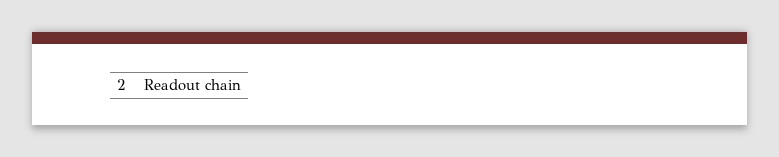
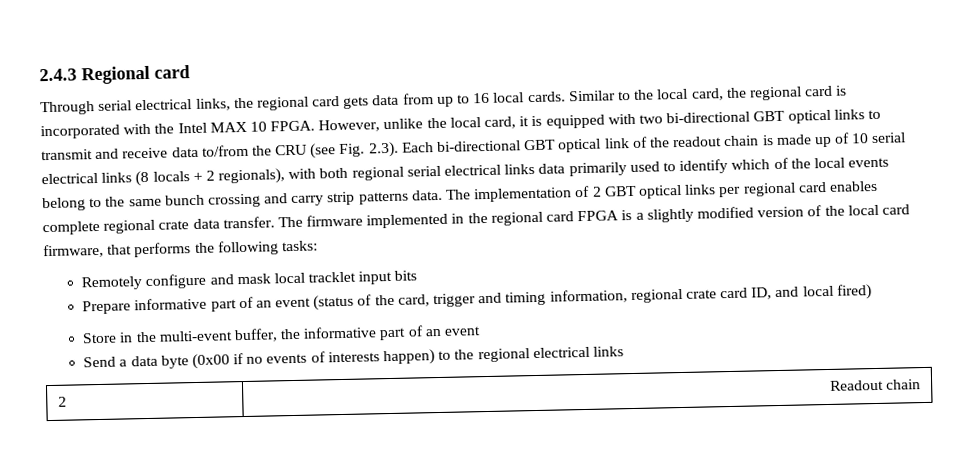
+ 2.4.3 Regional card
+ Through serial electrical links, the regional card gets data from up to 16 local cards. Similar to the local card, the regional card is incorporated with the Intel MAX 10 FPGA. However, unlike the local card, it is equipped with two bi-directional GBT optical links to transmit and receive data to/from the CRU (see Fig. 2.3). Each bi-directional GBT optical link of the readout chain is made up of 10 serial electrical links (8 locals + 2 regionals), with both regional serial electrical links data primarily used to identify which of the local events belong to the same bunch crossing and carry strip patterns data. The implementation of 2 GBT optical links per regional card enables complete regional crate data transfer. The firmware implemented in the regional card FPGA is a slightly modified version of the local card firmware, that performs the following tasks:
+ Remotely configure and mask local tracklet input bits
+ Prepare informative part of an event (status of the card, trigger and timing information, regional crate card ID, and local fired)
+ Store in the multi-event buffer, the informative part of an event
+ Send a data byte (0x00 if no events of interests happen) to the regional electrical links

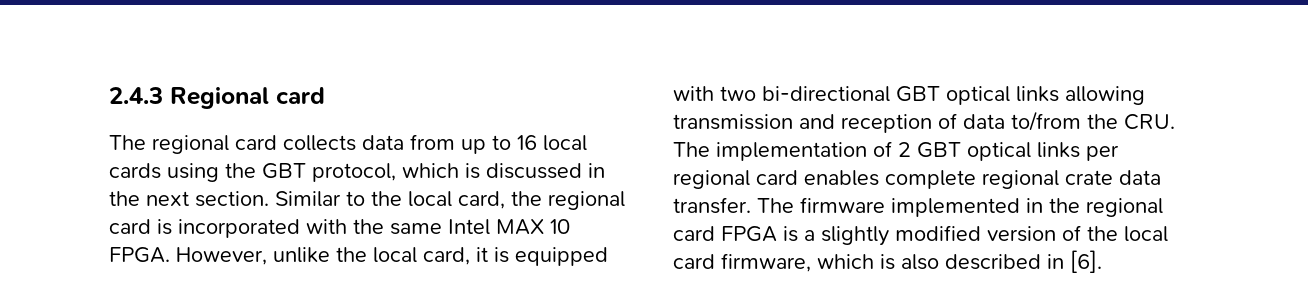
- Through serial electrical links, the regional card gets data from up to 16 local cards.
+ The regional card collects data from up to 16 local cards using the GBT protocol, which is discussed in the next section.
- Similar to the local card, the regional card is incorporated with the Intel MAX 10 FPGA.
+ Similar to the local card, the regional card is incorporated with the same Intel MAX 10 FPGA.
- However, unlike the local card, it is equipped with two bi-directional GBT optical links to transmit and receive data to/from the CRU (see Fig. 2.3). Each bi-directional GBT optical link of the readout chain is made up of 10 serial electrical links (8 locals + 2 regionals), with both regional serial electrical links data primarily used to identify which of the local events belong to the same bunch crossing and carry strip patterns data. The implementation of 2 GBT optical links per regional card enables complete regional crate data transfer.
+ However, unlike the local card, it is equipped with two bi-directional GBT optical links allowing transmission and reception of data to/from the CRU. The implementation of 2 GBT optical links per regional card enables complete regional crate data transfer.
- The firmware implemented in the regional card FPGA is a slightly modified version of the local card firmware, that performs the following tasks:
- Remotely configure and mask local tracklet input bits
- Prepare informative part of an event (status of the card, trigger and timing information, regional crate card ID, and local fired)
- Store in the multi-event buffer, the informative part of an event
- Send a data byte (0x00 if no events of interests happen) to the regional electrical links
- 2 | Readout chain
+ The firmware implemented in the regional card FPGA is a slightly modified version of the local card firmware, which is also described in [6].

